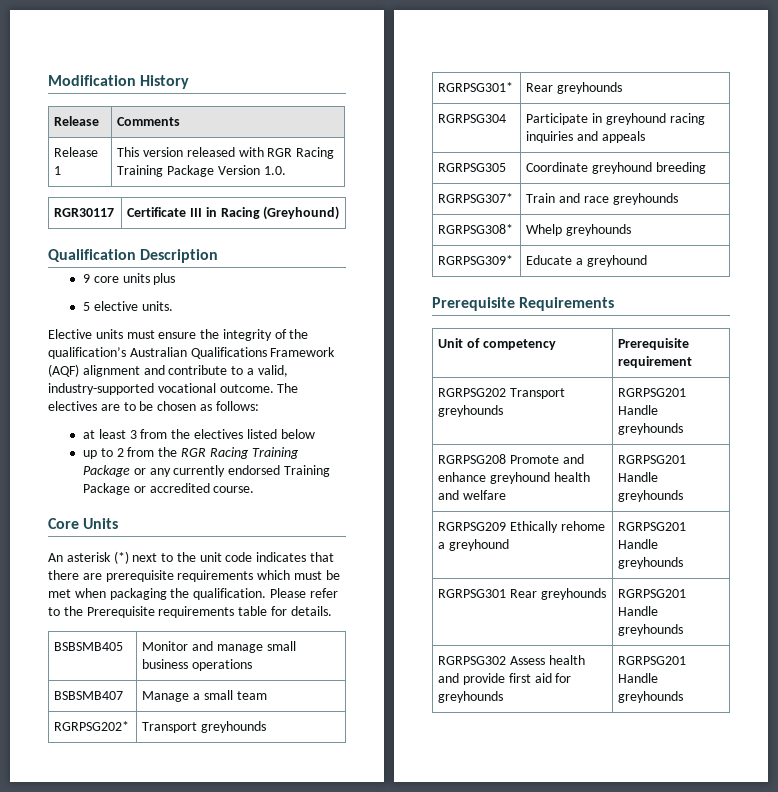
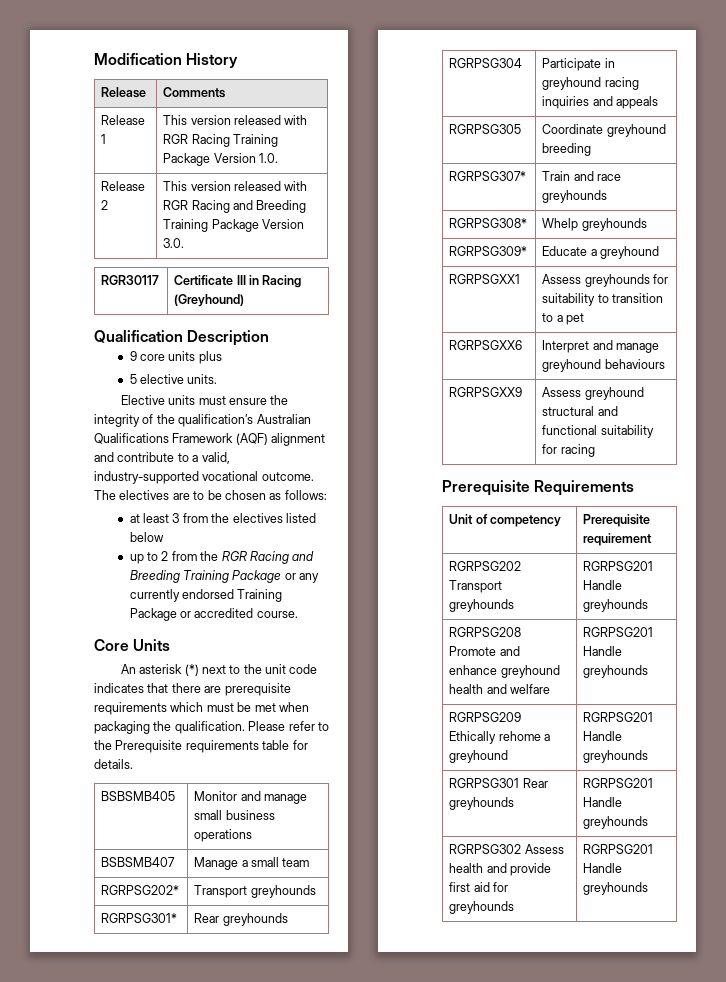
+ Release 2 | This version released with RGR Racing and Breeding Training Package Version 3.0.
- up to 2 from the RGR Racing Training Package or any currently endorsed Training Package or accredited course.
+ up to 2 from the RGR Racing and Breeding Training Package or any currently endorsed Training Package or accredited course.
+ RGRPSGXX1 | Assess greyhounds for suitability to transition to a pet
+ RGRPSGXX6 | Interpret and manage greyhound behaviours
+ RGRPSGXX9 | Assess greyhound structural and functional suitability for racing

